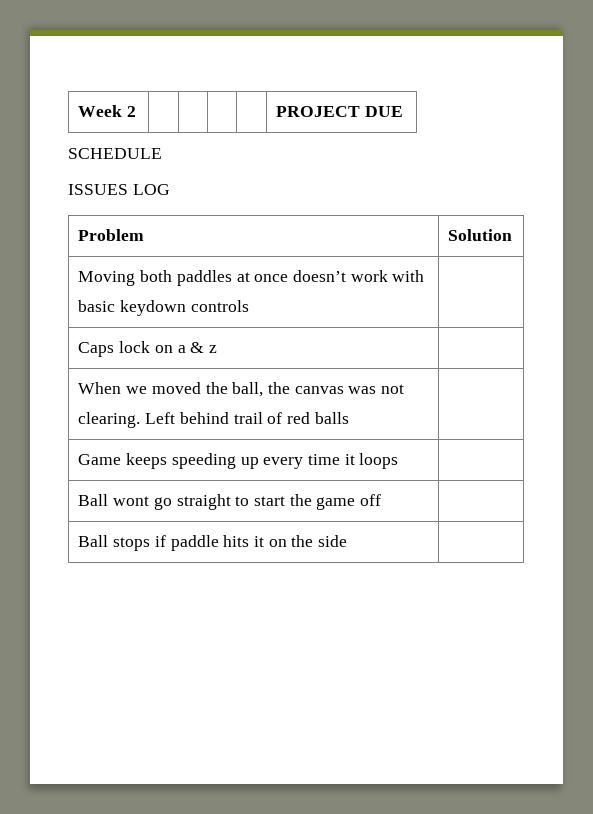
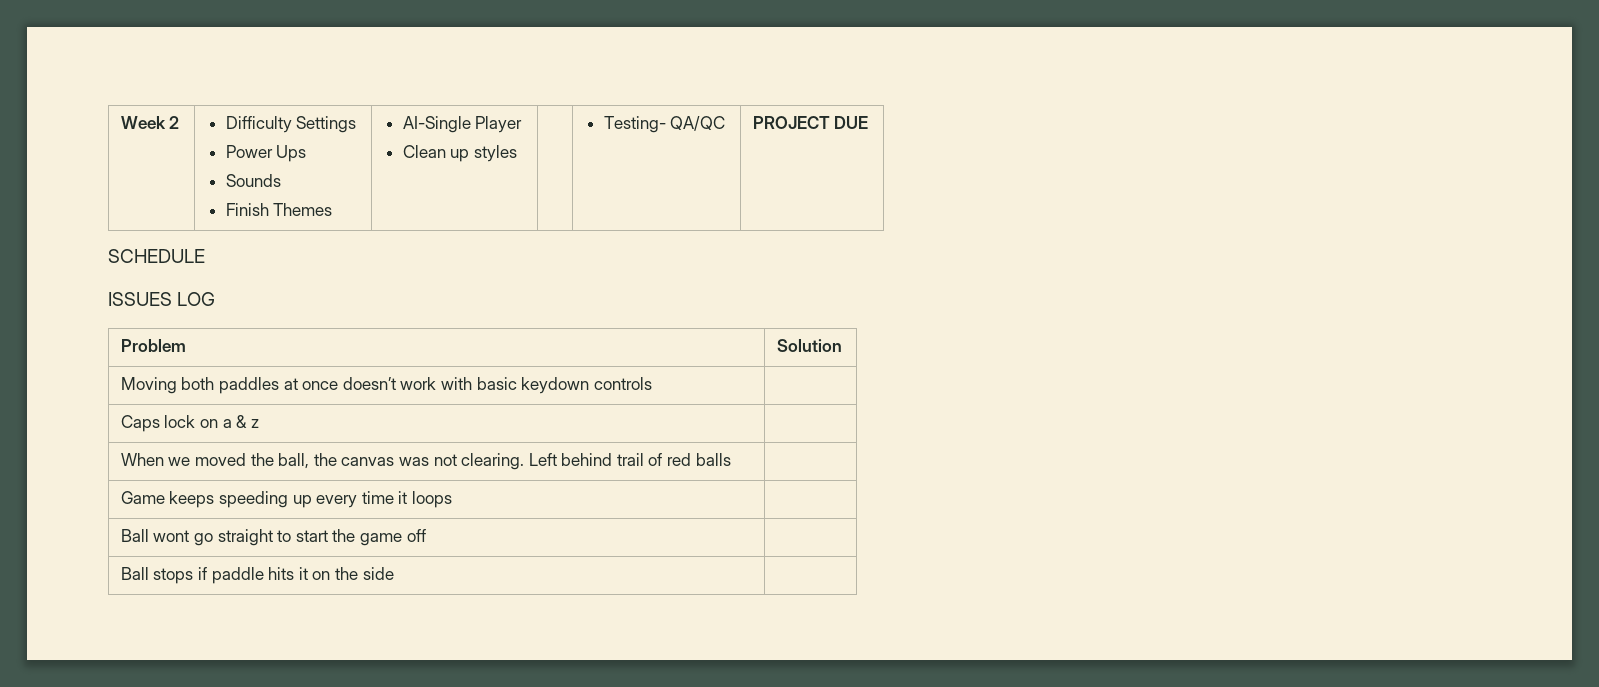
- Week 2 | | | | | PROJECT DUE
+ Week 2 | Difficulty Settings
+ Power Ups
+ Sounds
+ Finish Themes | AI-Single Player
+ Clean up styles | | Testing- QA/QC | PROJECT DUE

